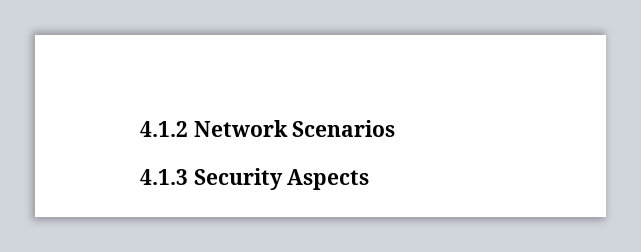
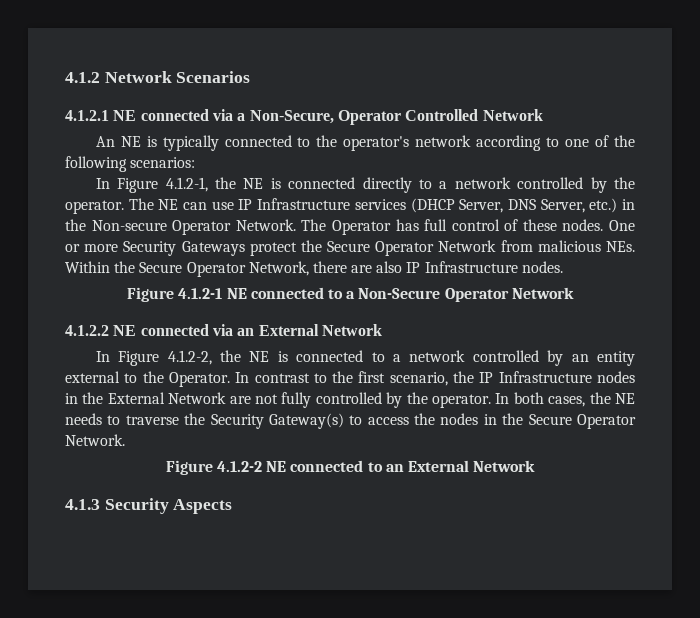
+ 4.1.2.1 NE connected via a Non-Secure, Operator Controlled Network
+ An NE is typically connected to the operator's network according to one of the following scenarios:
+ In Figure 4.1.2-1, the NE is connected directly to a network controlled by the operator. The NE can use IP Infrastructure services (DHCP Server, DNS Server, etc.) in the Non-secure Operator Network. The Operator has full control of these nodes. One or more Security Gateways protect the Secure Operator Network from malicious NEs. Within the Secure Operator Network, there are also IP Infrastructure nodes.
+ Figure 4.1.2-1 NE connected to a Non-Secure Operator Network
+ 4.1.2.2 NE connected via an External Network
+ In Figure 4.1.2-2, the NE is connected to a network controlled by an entity external to the Operator. In contrast to the first scenario, the IP Infrastructure nodes in the External Network are not fully controlled by the operator. In both cases, the NE needs to traverse the Security Gateway(s) to access the nodes in the Secure Operator Network.
+ Figure 4.1.2-2 NE connected to an External Network

